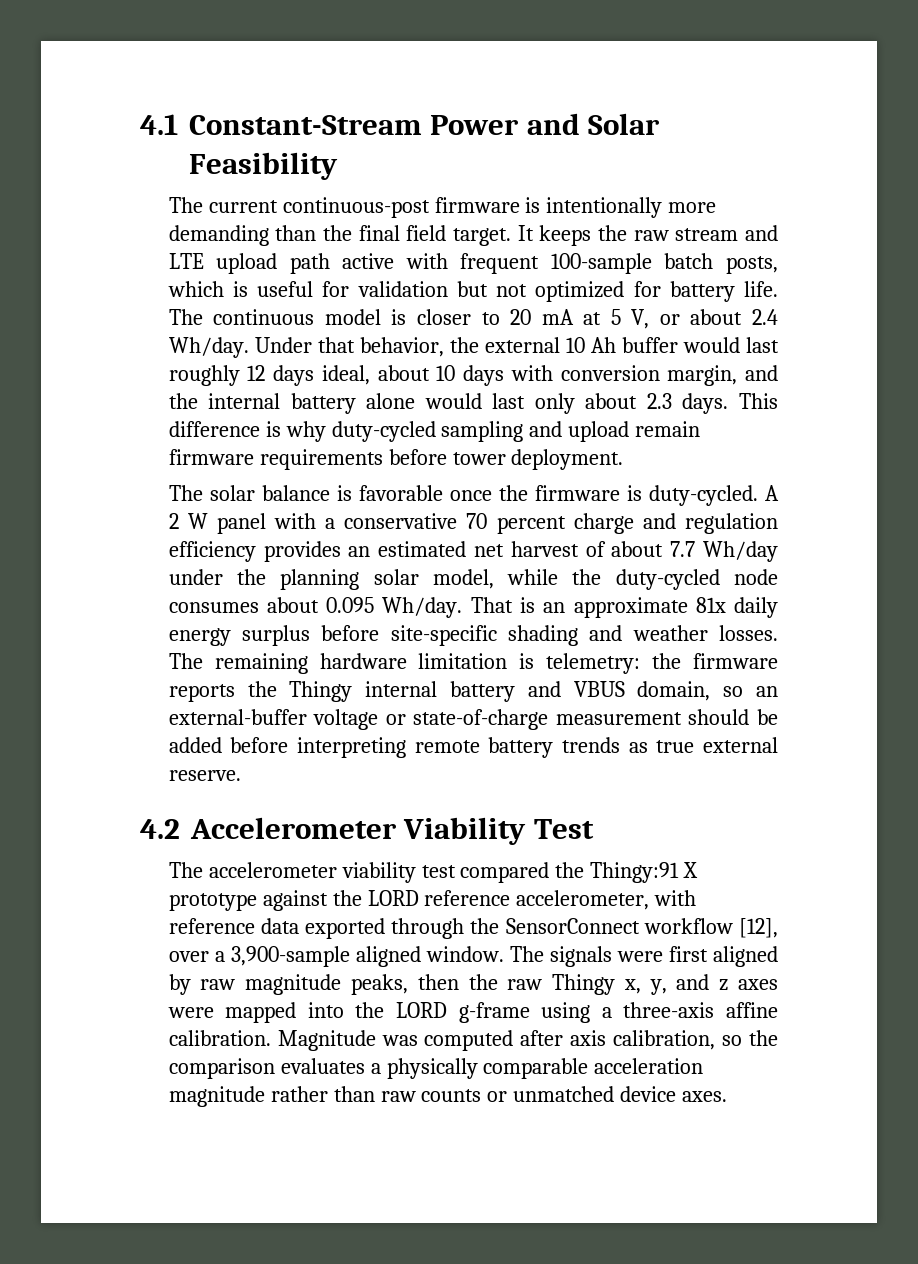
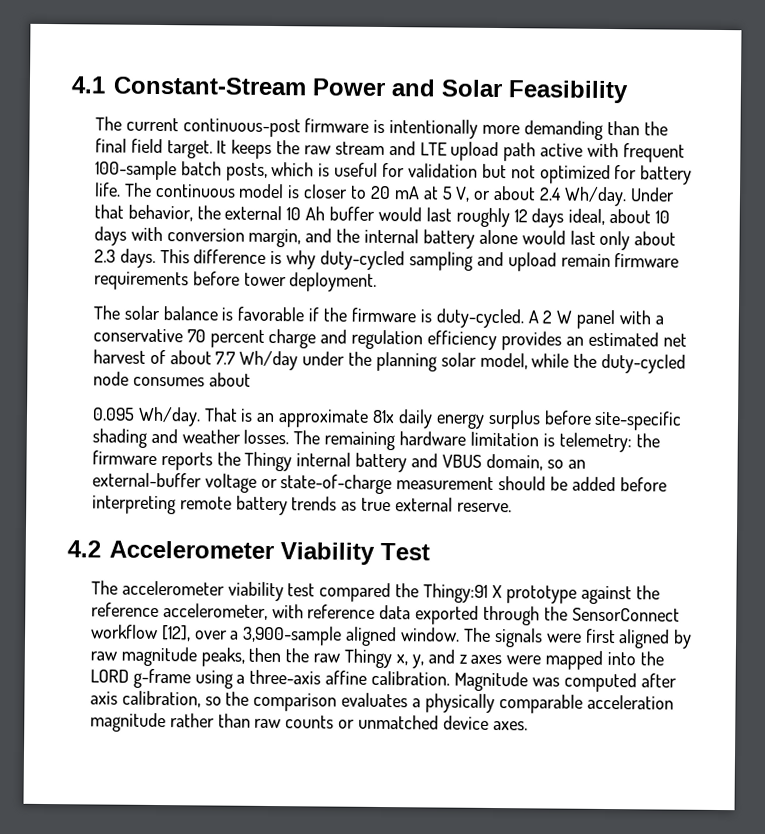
- The solar balance is favorable once the firmware is duty-cycled.
+ The solar balance is favorable if the firmware is duty-cycled.
- A 2 W panel with a conservative 70 percent charge and regulation efficiency provides an estimated net harvest of about 7.7 Wh/day under the planning solar model, while the duty-cycled node consumes about 0.095 Wh/day.
+ A 2 W panel with a conservative 70 percent charge and regulation efficiency provides an estimated net harvest of about 7.7 Wh/day under the planning solar model, while the duty-cycled node consumes about
+ 0.095 Wh/day.
- The accelerometer viability test compared the Thingy:91 X prototype against the LORD reference accelerometer, with reference data exported through the SensorConnect workflow [12], over a 3,900-sample aligned window.
+ The accelerometer viability test compared the Thingy:91 X prototype against the reference accelerometer, with reference data exported through the SensorConnect workflow [12], over a 3,900-sample aligned window.

